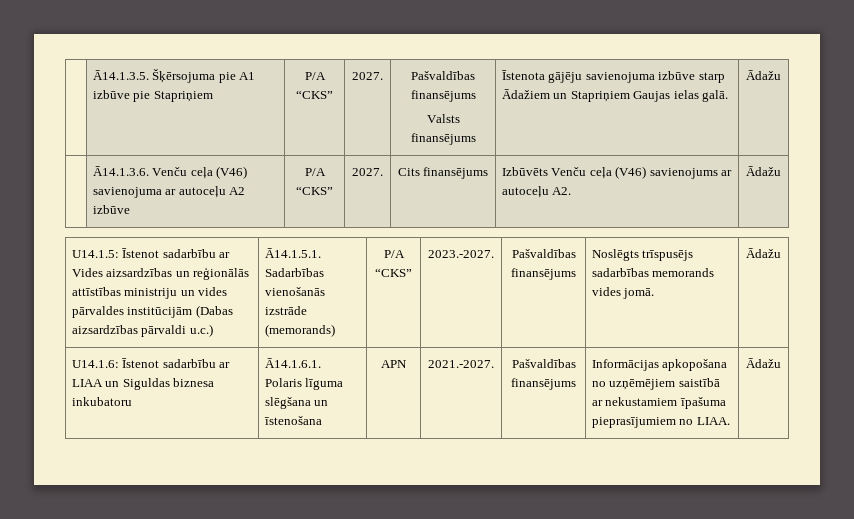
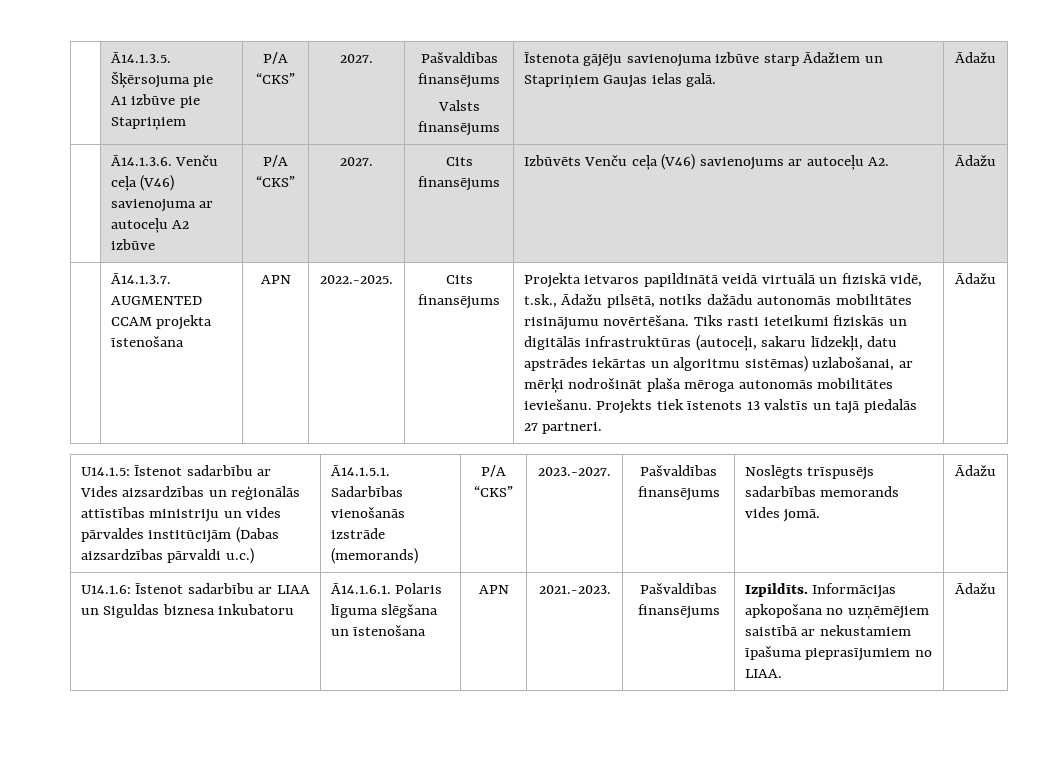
+ Ā14.1.3.7. AUGMENTED CCAM projekta īstenošana | APN | 2022.-2025. | Cits finansējums | Projekta ietvaros papildinātā veidā virtuālā un fiziskā vidē, t.sk., Ādažu pilsētā, notiks dažādu autonomās mobilitātes risinājumu novērtēšana. Tiks rasti ieteikumi fiziskās un digitālās infrastruktūras (autoceļi, sakaru līdzekļi, datu apstrādes iekārtas un algoritmu sistēmas) uzlabošanai, ar mērķi nodrošināt plaša mēroga autonomās mobilitātes ieviešanu. Projekts tiek īstenots 13 valstīs un tajā piedalās 27 partneri. | Ādažu
- U14.1.6: Īstenot sadarbību ar LIAA un Siguldas biznesa inkubatoru | Ā14.1.6.1. Polaris līguma slēgšana un īstenošana | APN | 2021.-2027. | Pašvaldības finansējums | Informācijas apkopošana no uzņēmējiem saistībā ar nekustamiem īpašuma pieprasījumiem no LIAA. | Ādažu
+ U14.1.6: Īstenot sadarbību ar LIAA un Siguldas biznesa inkubatoru | Ā14.1.6.1. Polaris līguma slēgšana un īstenošana | APN | 2021.-2023. | Pašvaldības finansējums | Izpildīts. Informācijas apkopošana no uzņēmējiem saistībā ar nekustamiem īpašuma pieprasījumiem no LIAA. | Ādažu

